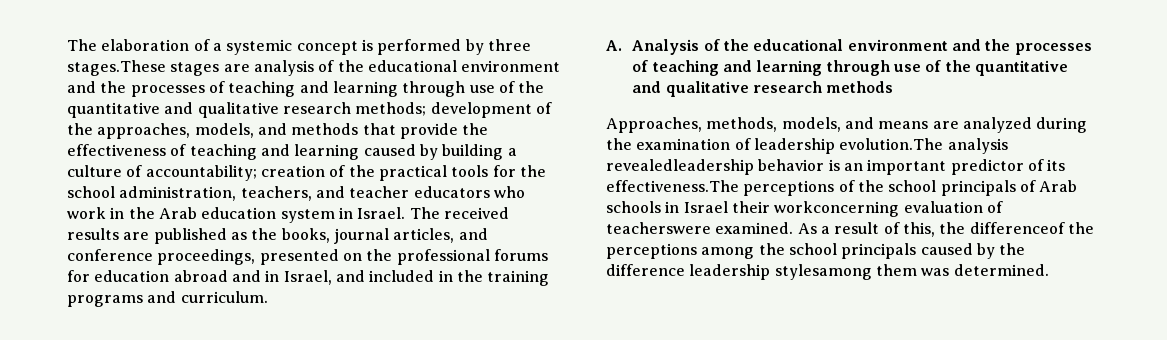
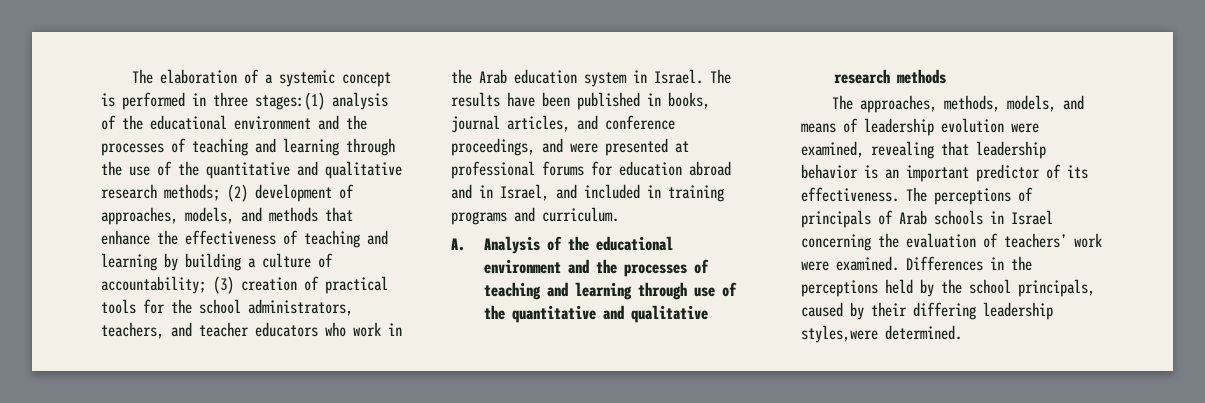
- The elaboration of a systemic concept is performed by three stages.These stages are analysis of the educational environment and the processes of teaching and learning through use of the quantitative and qualitative research methods;
+ The elaboration of a systemic concept is performed in three stages:(1) analysis of the educational environment and the processes of teaching and learning through the use of the quantitative and qualitative research methods;
- development of the approaches, models, and methods that provide the effectiveness of teaching and learning caused by building a culture of accountability;
+ (2) development of approaches, models, and methods that enhance the effectiveness of teaching and learning by building a culture of accountability;
- creation of the practical tools for the school administration, teachers, and teacher educators who work in the Arab education system in Israel.
+ (3) creation of practical tools for the school administrators, teachers, and teacher educators who work in the Arab education system in Israel.
- The received results are published as the books, journal articles, and conference proceedings, presented on the professional forums for education abroad and in Israel, and included in the training programs and curriculum.
+ The results have been published in books, journal articles, and conference proceedings, and were presented at professional forums for education abroad and in Israel, and included in training programs and curriculum.
- Approaches, methods, models, and means are analyzed during the examination of leadership evolution.The analysis revealedleadership behavior is an important predictor of its effectiveness.The perceptions of the school principals of Arab schools in Israel their workconcerning evaluation of teacherswere examined. As a result of this, the differenceof the perceptions among the school principals caused by the difference leadership stylesamong them was determined.
+ The approaches, methods, models, and means of leadership evolution were examined, revealing that leadership behavior is an important predictor of its effectiveness. The perceptions of principals of Arab schools in Israel concerning the evaluation of teachers’ work were examined. Differences in the perceptions held by the school principals, caused by their differing leadership styles,were determined.

